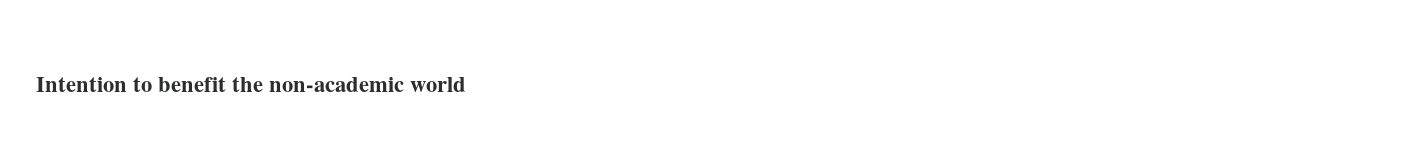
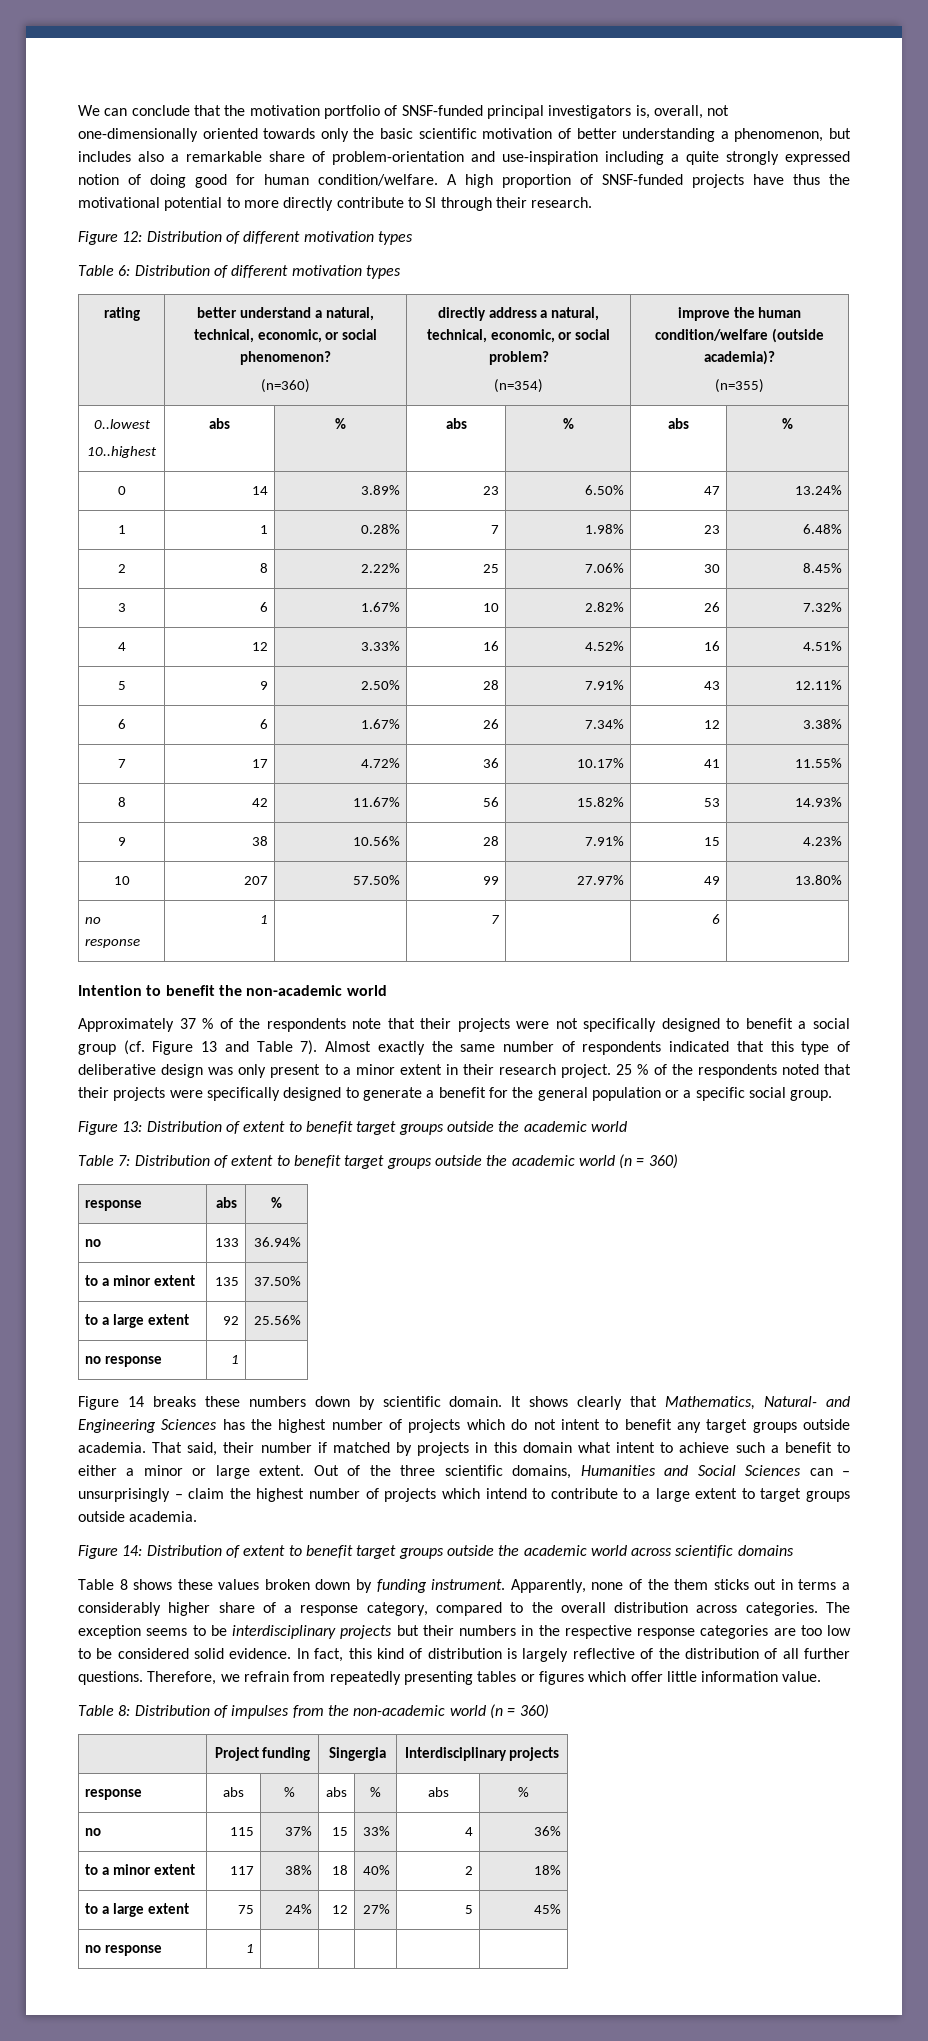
+ We can conclude that the motivation portfolio of SNSF-funded principal investigators is, overall, not one-dimensionally oriented towards only the basic scientific motivation of better understanding a phenomenon, but includes also a remarkable share of problem-orientation and use-inspiration including a quite strongly expressed notion of doing good for human condition/welfare. A high proportion of SNSF-funded projects have thus the motivational potential to more directly contribute to SI through their research.
+ Figure 12: Distribution of different motivation types
+ Table 6: Distribution of different motivation types
+ rating | better understand a natural, technical, economic, or social phenomenon?
+ (n=360) | directly address a natural, technical, economic, or social problem?
+ (n=354) | improve the human condition/welfare (outside academia)?
+ (n=355)
+ 0..lowest
+ 10..highest | abs | % | abs | % | abs | %
+ 0 | 14 | 3.89% | 23 | 6.50% | 47 | 13.24%
+ 1 | 1 | 0.28% | 7 | 1.98% | 23 | 6.48%
+ 2 | 8 | 2.22% | 25 | 7.06% | 30 | 8.45%
+ 3 | 6 | 1.67% | 10 | 2.82% | 26 | 7.32%
+ 4 | 12 | 3.33% | 16 | 4.52% | 16 | 4.51%
+ 5 | 9 | 2.50% | 28 | 7.91% | 43 | 12.11%
+ 6 | 6 | 1.67% | 26 | 7.34% | 12 | 3.38%
+ 7 | 17 | 4.72% | 36 | 10.17% | 41 | 11.55%
+ 8 | 42 | 11.67% | 56 | 15.82% | 53 | 14.93%
+ 9 | 38 | 10.56% | 28 | 7.91% | 15 | 4.23%
+ 10 | 207 | 57.50% | 99 | 27.97% | 49 | 13.80%
+ no response | 1 | | 7 | | 6 |
+ Approximately 37 % of the respondents note that their projects were not specifically designed to benefit a social group (cf. Figure 13 and Table 7). Almost exactly the same number of respondents indicated that this type of deliberative design was only present to a minor extent in their research project. 25 % of the respondents noted that their projects were specifically designed to generate a benefit for the general population or a specific social group.
+ Figure 13: Distribution of extent to benefit target groups outside the academic world
+ Table 7: Distribution of extent to benefit target groups outside the academic world (n = 360)
+ response | abs | %
+ no | 133 | 36.94%
+ to a minor extent | 135 | 37.50%
+ to a large extent | 92 | 25.56%
+ no response | 1 |
+ Figure 14 breaks these numbers down by scientific domain. It shows clearly that Mathematics, Natural- and Engineering Sciences has the highest number of projects which do not intent to benefit any target groups outside academia. That said, their number if matched by projects in this domain what intent to achieve such a benefit to either a minor or large extent. Out of the three scientific domains, Humanities and Social Sciences can – unsurprisingly – claim the highest number of projects which intend to contribute to a large extent to target groups outside academia.
+ Figure 14: Distribution of extent to benefit target groups outside the academic world across scientific domains
+ Table 8 shows these values broken down by funding instrument. Apparently, none of the them sticks out in terms a considerably higher share of a response category, compared to the overall distribution across categories. The exception seems to be interdisciplinary projects but their numbers in the respective response categories are too low to be considered solid evidence. In fact, this kind of distribution is largely reflective of the distribution of all further questions. Therefore, we refrain from repeatedly presenting tables or figures which offer little information value.
+ Table 8: Distribution of impulses from the non-academic world (n = 360)
+ | Project funding | Singergia | Interdisciplinary projects
+ response | abs | % | abs | % | abs | %
+ no | 115 | 37% | 15 | 33% | 4 | 36%
+ to a minor extent | 117 | 38% | 18 | 40% | 2 | 18%
+ to a large extent | 75 | 24% | 12 | 27% | 5 | 45%
+ no response | 1 | | | | |

